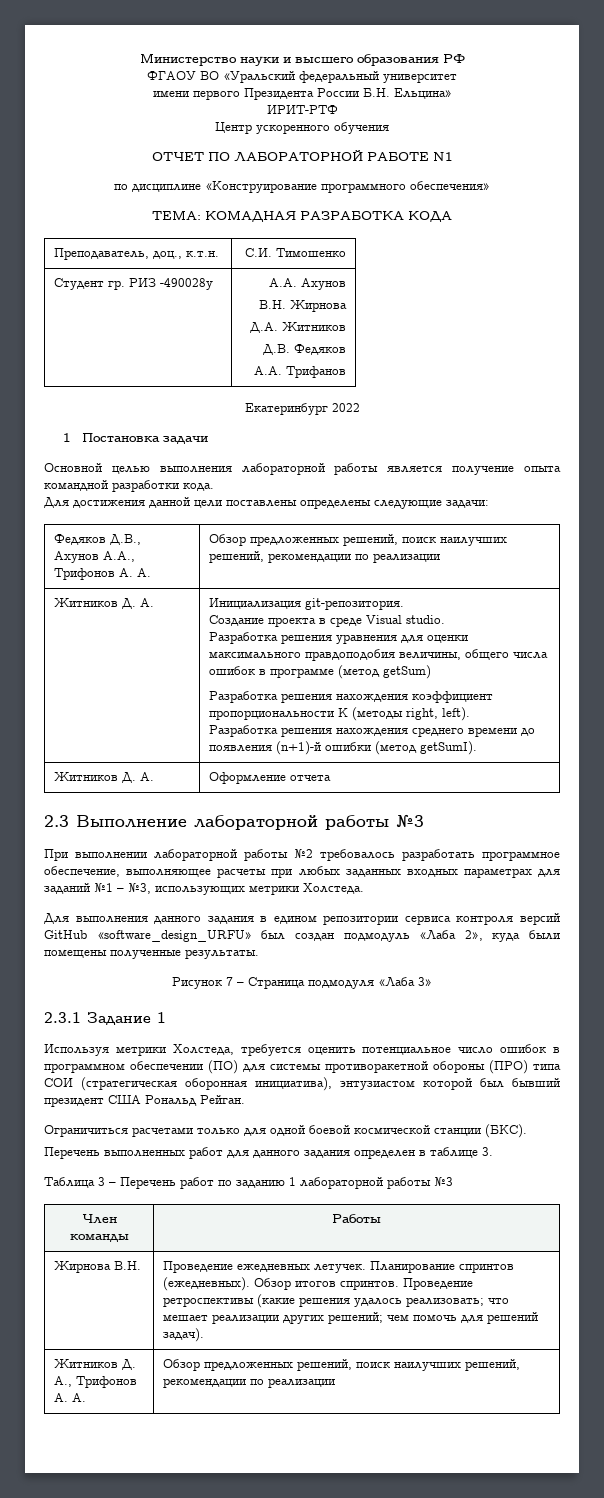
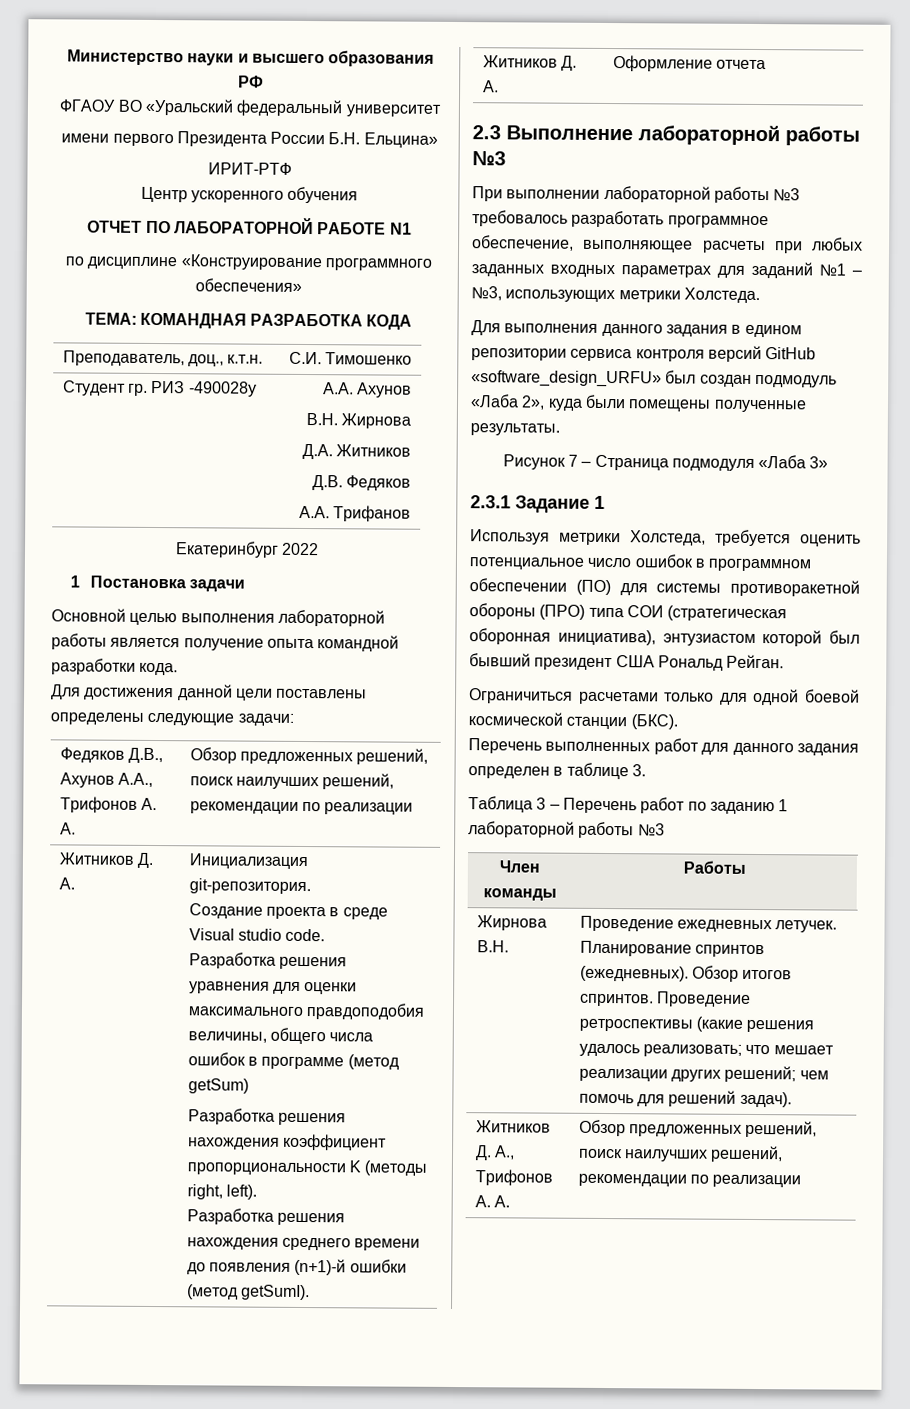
- ТЕМА: КОМАДНАЯ РАЗРАБОТКА КОДА
+ ТЕМА: КОМАНДНАЯ РАЗРАБОТКА КОДА
- Создание проекта в среде Visual studio.
+ Создание проекта в среде Visual studio code.
- При выполнении лабораторной работы №2 требовалось разработать программное обеспечение, выполняющее расчеты при любых заданных входных параметрах для заданий №1 – №3, использующих метрики Холстеда.
+ При выполнении лабораторной работы №3 требовалось разработать программное обеспечение, выполняющее расчеты при любых заданных входных параметрах для заданий №1 – №3, использующих метрики Холстеда.

